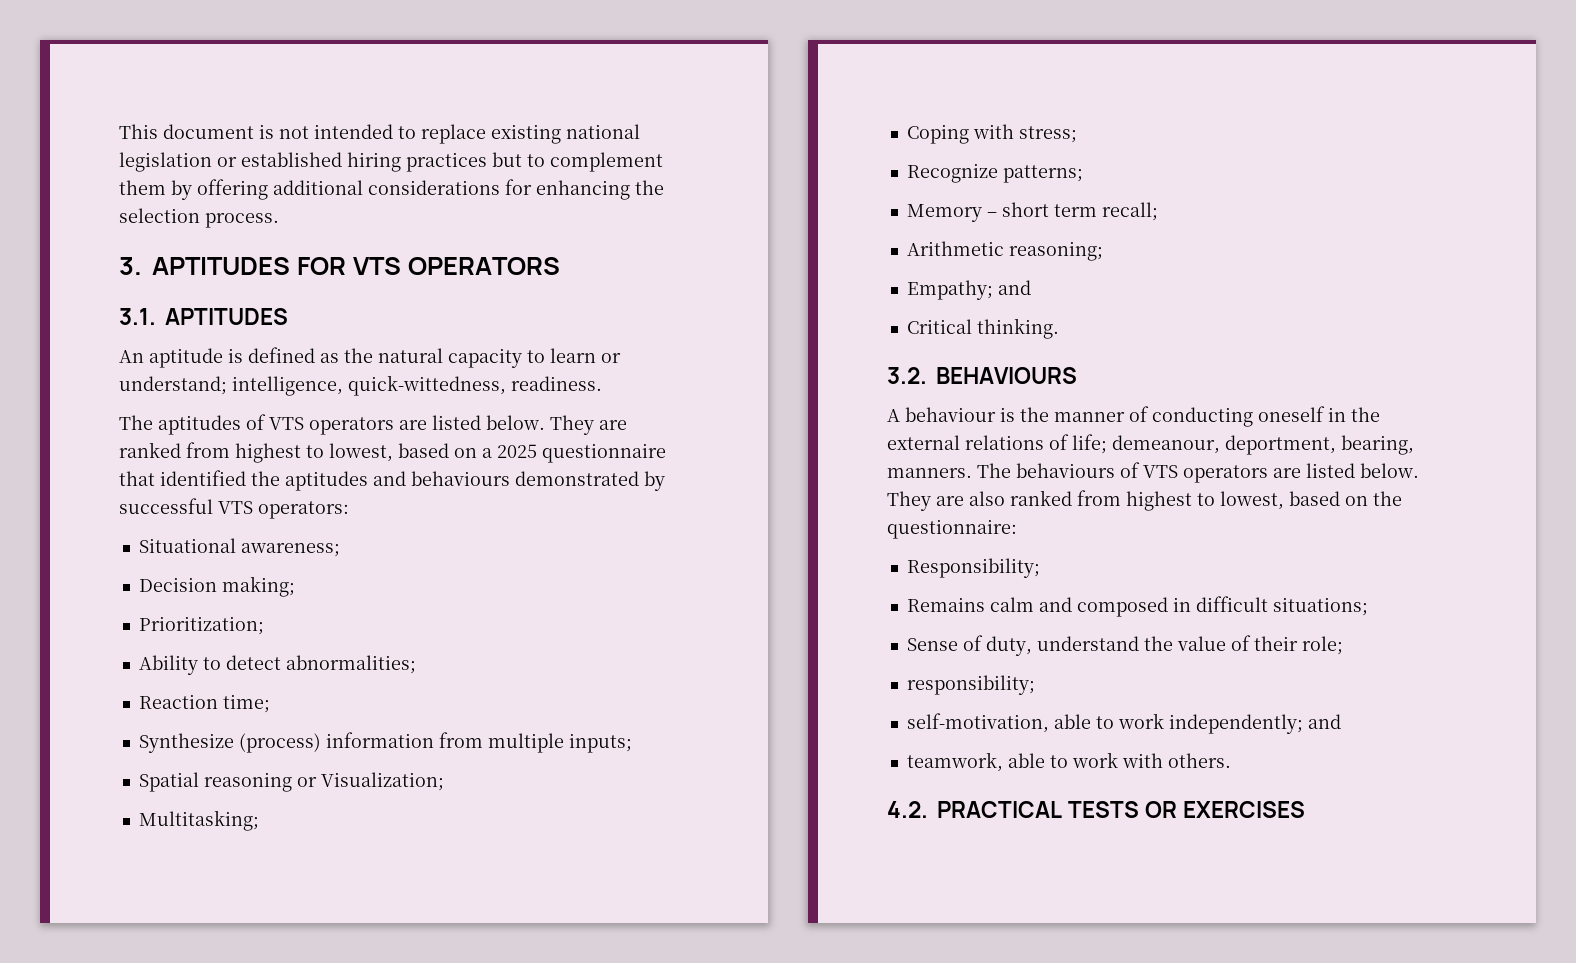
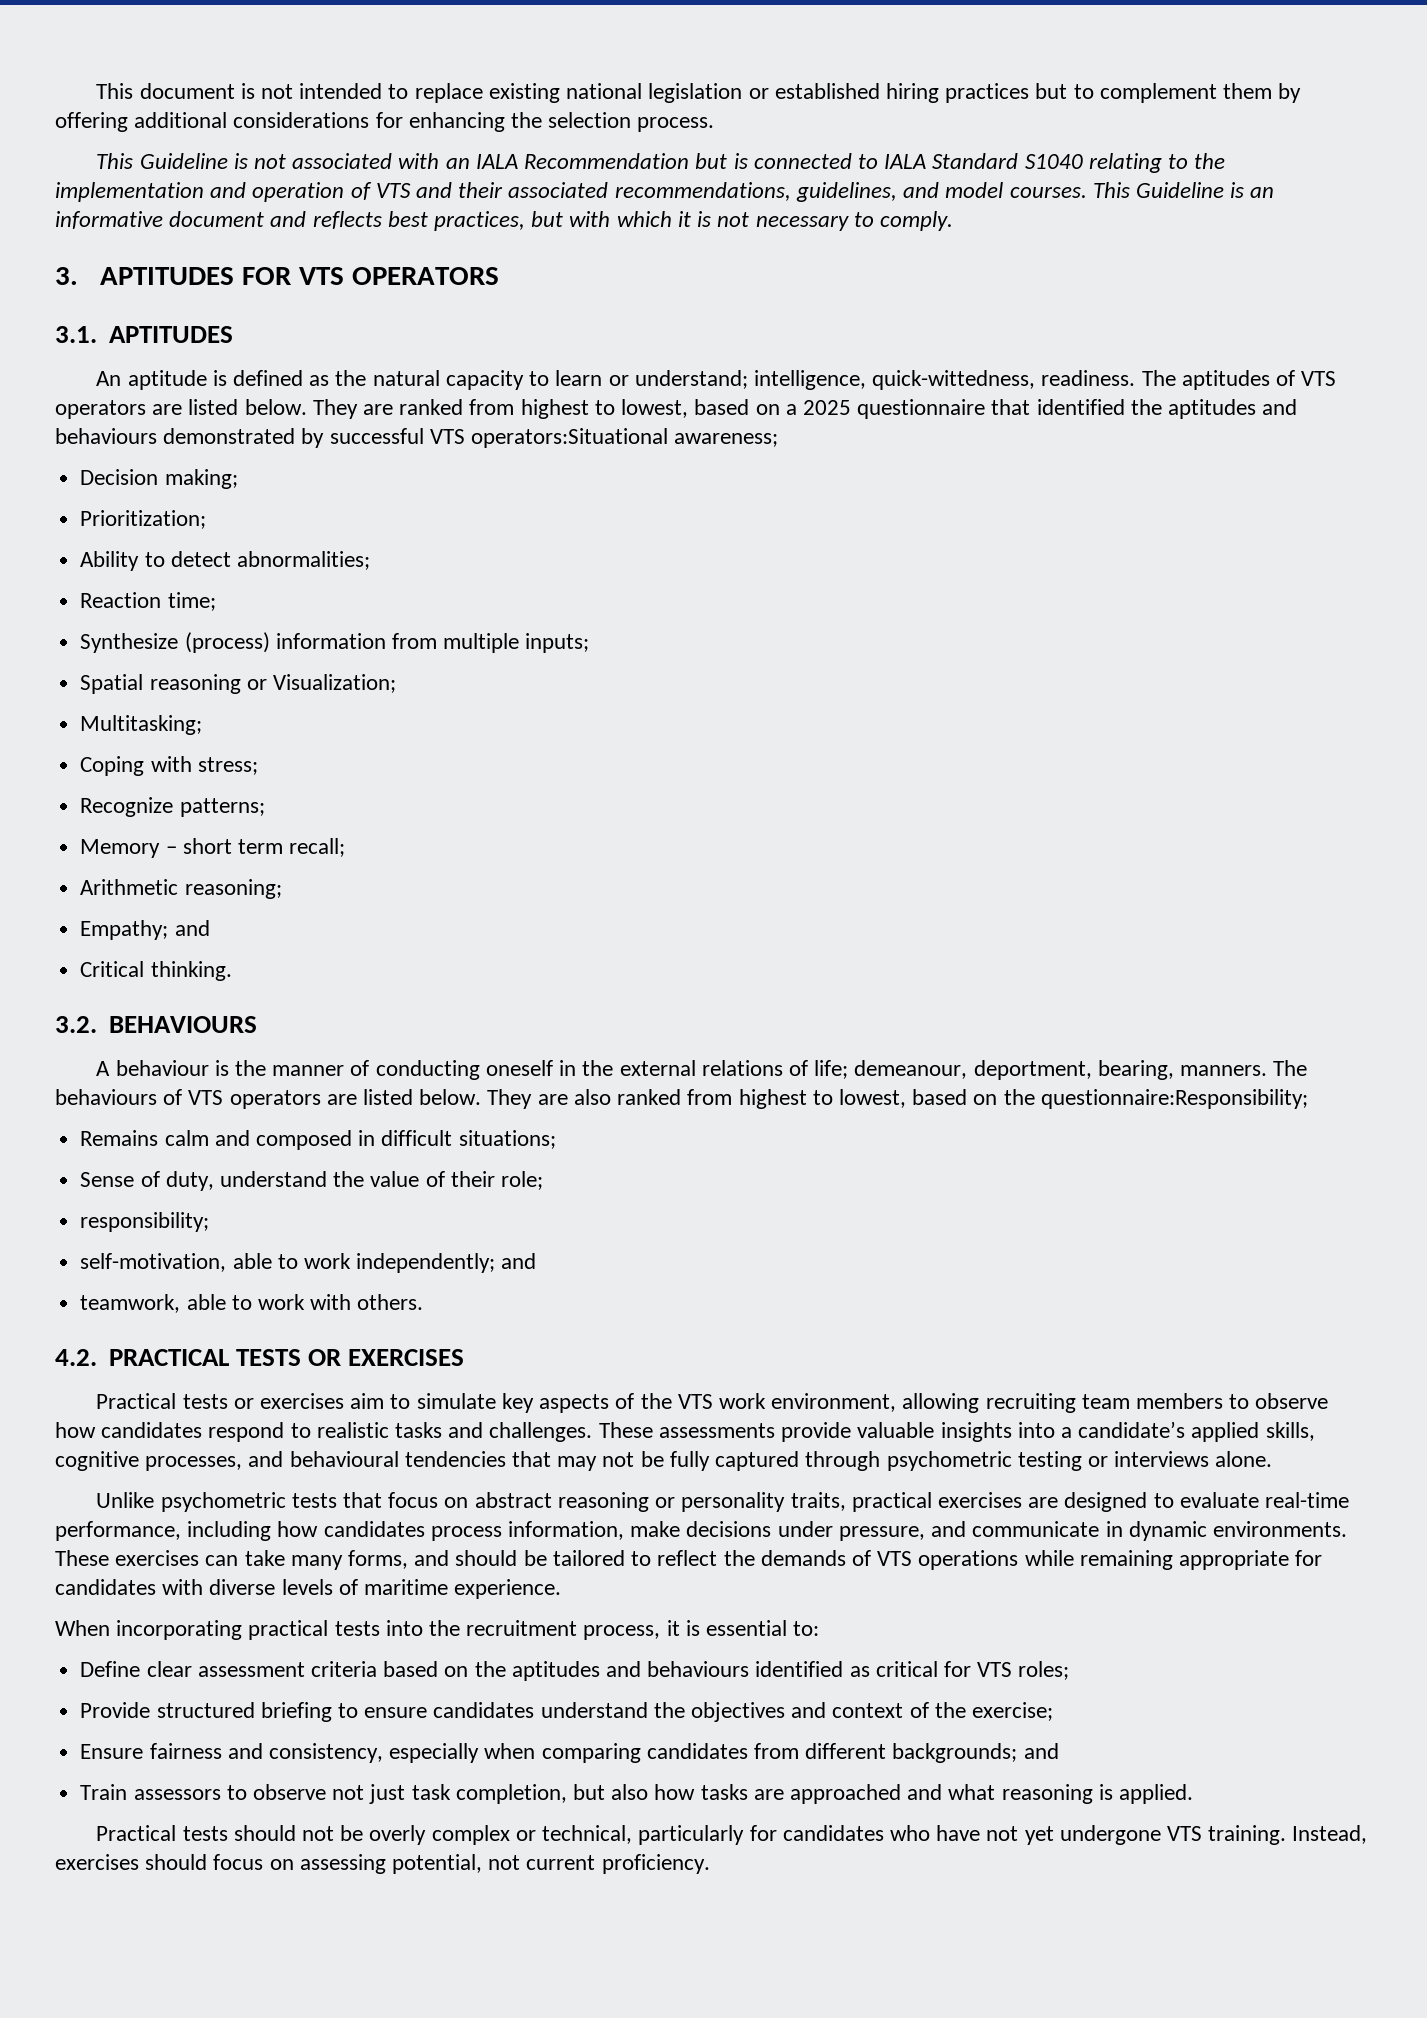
+ This Guideline is not associated with an IALA Recommendation but is connected to IALA Standard S1040 relating to the implementation and operation of VTS and their associated recommendations, guidelines, and model courses. This Guideline is an informative document and reflects best practices, but with which it is not necessary to comply.
- An aptitude is defined as the natural capacity to learn or understand; intelligence, quick-wittedness, readiness.
- The aptitudes of VTS operators are listed below.
+ An aptitude is defined as the natural capacity to learn or understand; intelligence, quick-wittedness, readiness. The aptitudes of VTS operators are listed below.
- They are ranked from highest to lowest, based on a 2025 questionnaire that identified the aptitudes and behaviours demonstrated by successful VTS operators:
- Situational awareness;
+ They are ranked from highest to lowest, based on a 2025 questionnaire that identified the aptitudes and behaviours demonstrated by successful VTS operators:Situational awareness;
- They are also ranked from highest to lowest, based on the questionnaire:
- Responsibility;
+ They are also ranked from highest to lowest, based on the questionnaire:Responsibility;
+ Practical tests or exercises aim to simulate key aspects of the VTS work environment, allowing recruiting team members to observe how candidates respond to realistic tasks and challenges. These assessments provide valuable insights into a candidate’s applied skills, cognitive processes, and behavioural tendencies that may not be fully captured through psychometric testing or interviews alone.
+ Unlike psychometric tests that focus on abstract reasoning or personality traits, practical exercises are designed to evaluate real-time performance, including how candidates process information, make decisions under pressure, and communicate in dynamic environments. These exercises can take many forms, and should be tailored to reflect the demands of VTS operations while remaining appropriate for candidates with diverse levels of maritime experience.
+ When incorporating practical tests into the recruitment process, it is essential to:
+ Define clear assessment criteria based on the aptitudes and behaviours identified as critical for VTS roles;
+ Provide structured briefing to ensure candidates understand the objectives and context of the exercise;
+ Ensure fairness and consistency, especially when comparing candidates from different backgrounds; and
+ Train assessors to observe not just task completion, but also how tasks are approached and what reasoning is applied.
+ Practical tests should not be overly complex or technical, particularly for candidates who have not yet undergone VTS training. Instead, exercises should focus on assessing potential, not current proficiency.

